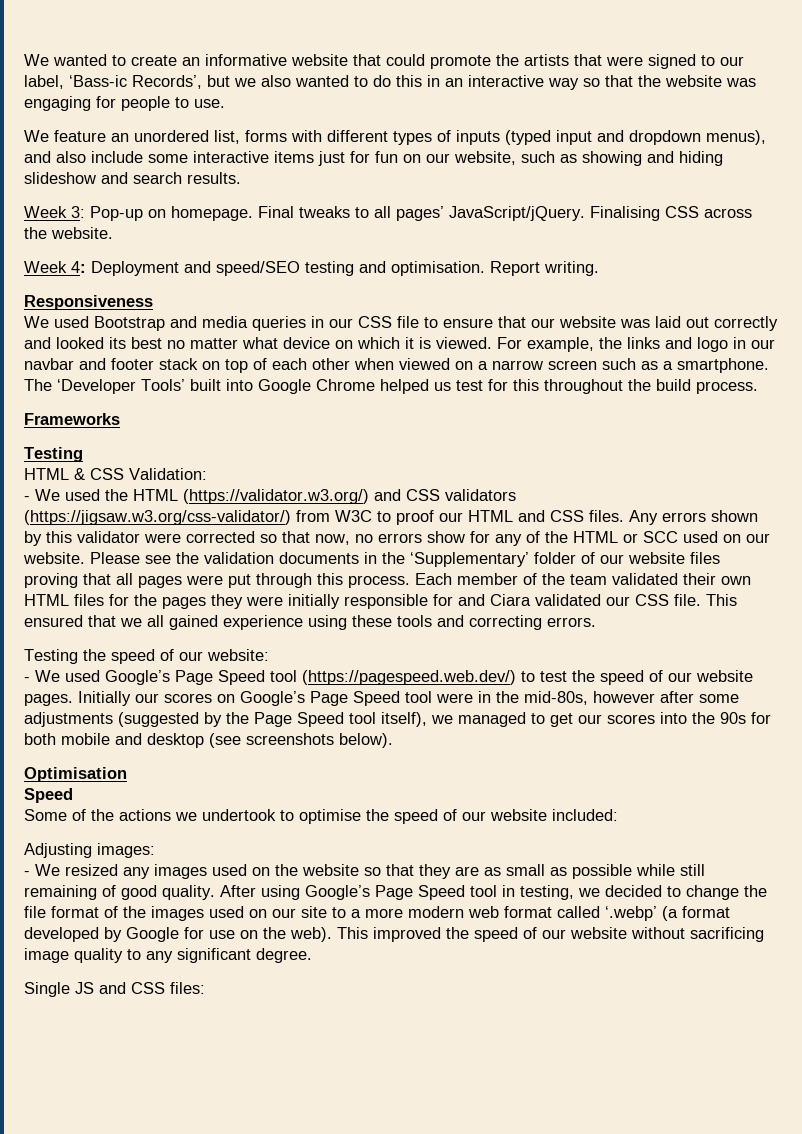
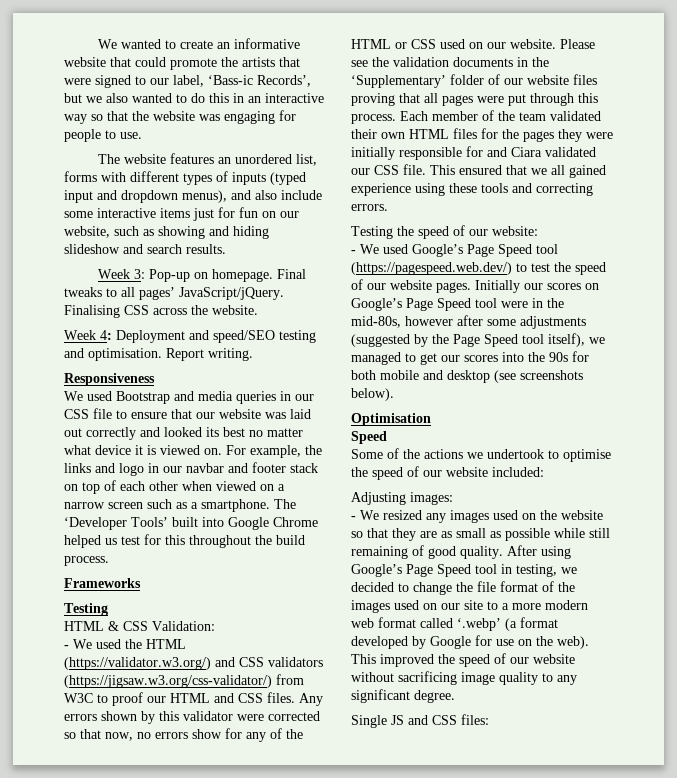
- We feature an unordered list, forms with different types of inputs (typed input and dropdown menus), and also include some interactive items just for fun on our website, such as showing and hiding slideshow and search results.
+ The website features an unordered list, forms with different types of inputs (typed input and dropdown menus), and also include some interactive items just for fun on our website, such as showing and hiding slideshow and search results.
- We used Bootstrap and media queries in our CSS file to ensure that our website was laid out correctly and looked its best no matter what device on which it is viewed.
+ We used Bootstrap and media queries in our CSS file to ensure that our website was laid out correctly and looked its best no matter what device it is viewed on.
- Any errors shown by this validator were corrected so that now, no errors show for any of the HTML or SCC used on our website.
+ Any errors shown by this validator were corrected so that now, no errors show for any of the HTML or CSS used on our website.

